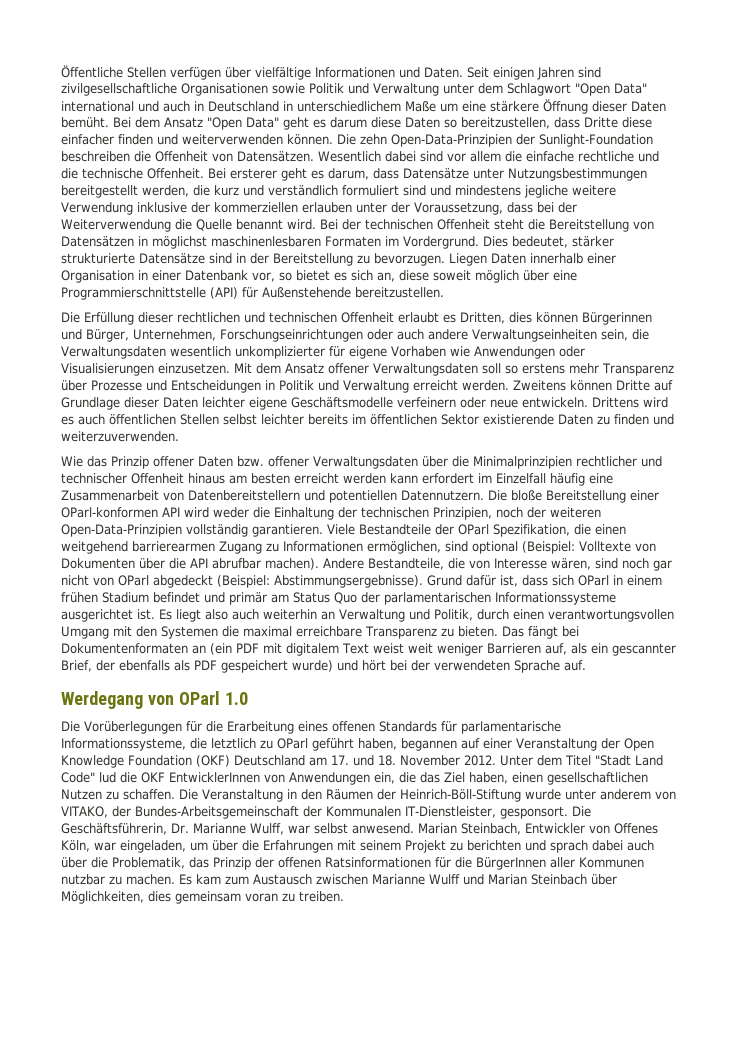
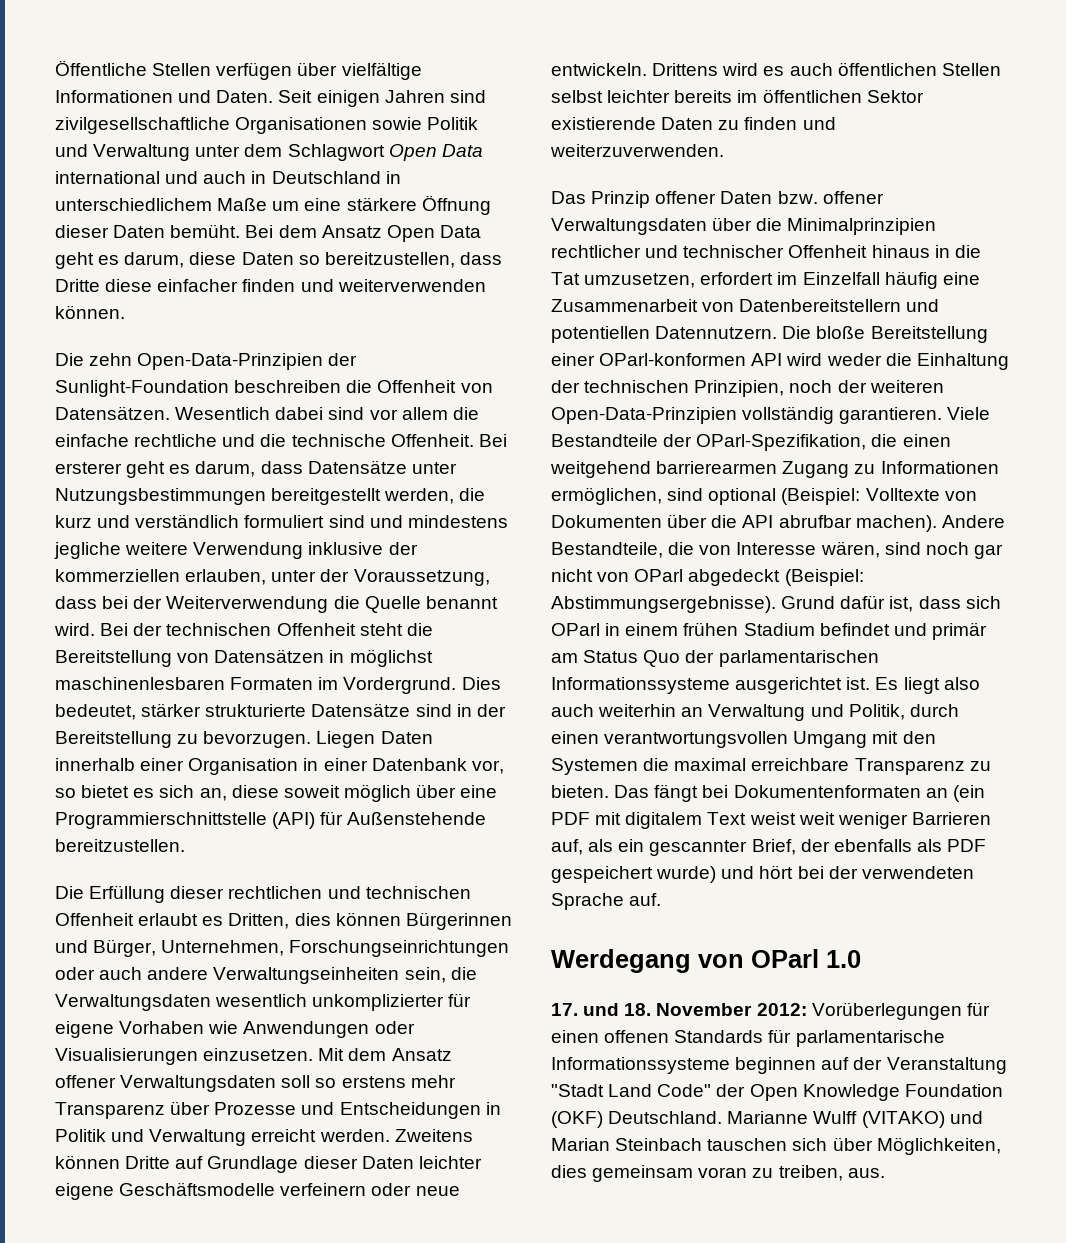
- Seit einigen Jahren sind zivilgesellschaftliche Organisationen sowie Politik und Verwaltung unter dem Schlagwort "Open Data" international und auch in Deutschland in unterschiedlichem Maße um eine stärkere Öffnung dieser Daten bemüht.
+ Seit einigen Jahren sind zivilgesellschaftliche Organisationen sowie Politik und Verwaltung unter dem Schlagwort Open Data international und auch in Deutschland in unterschiedlichem Maße um eine stärkere Öffnung dieser Daten bemüht.
- Bei dem Ansatz "Open Data" geht es darum diese Daten so bereitzustellen, dass Dritte diese einfacher finden und weiterverwenden können. Die zehn Open-Data-Prinzipien der Sunlight-Foundation beschreiben die Offenheit von Datensätzen.
+ Bei dem Ansatz Open Data geht es darum, diese Daten so bereitzustellen, dass Dritte diese einfacher finden und weiterverwenden können.
+ Die zehn Open-Data-Prinzipien der Sunlight-Foundation beschreiben die Offenheit von Datensätzen.
- Bei ersterer geht es darum, dass Datensätze unter Nutzungsbestimmungen bereitgestellt werden, die kurz und verständlich formuliert sind und mindestens jegliche weitere Verwendung inklusive der kommerziellen erlauben unter der Voraussetzung, dass bei der Weiterverwendung die Quelle benannt wird.
+ Bei ersterer geht es darum, dass Datensätze unter Nutzungsbestimmungen bereitgestellt werden, die kurz und verständlich formuliert sind und mindestens jegliche weitere Verwendung inklusive der kommerziellen erlauben, unter der Voraussetzung, dass bei der Weiterverwendung die Quelle benannt wird.
- Wie das Prinzip offener Daten bzw. offener Verwaltungsdaten über die Minimalprinzipien rechtlicher und technischer Offenheit hinaus am besten erreicht werden kann erfordert im Einzelfall häufig eine Zusammenarbeit von Datenbereitstellern und potentiellen Datennutzern.
+ Das Prinzip offener Daten bzw. offener Verwaltungsdaten über die Minimalprinzipien rechtlicher und technischer Offenheit hinaus in die Tat umzusetzen, erfordert im Einzelfall häufig eine Zusammenarbeit von Datenbereitstellern und potentiellen Datennutzern.
- Viele Bestandteile der OParl Spezifikation, die einen weitgehend barrierearmen Zugang zu Informationen ermöglichen, sind optional (Beispiel: Volltexte von Dokumenten über die API abrufbar machen).
+ Viele Bestandteile der OParl-Spezifikation, die einen weitgehend barrierearmen Zugang zu Informationen ermöglichen, sind optional (Beispiel: Volltexte von Dokumenten über die API abrufbar machen).
- Die Vorüberlegungen für die Erarbeitung eines offenen Standards für parlamentarische Informationssysteme, die letztlich zu OParl geführt haben, begannen auf einer Veranstaltung der Open Knowledge Foundation (OKF) Deutschland am 17. und 18. November 2012. Unter dem Titel "Stadt Land Code" lud die OKF EntwicklerInnen von Anwendungen ein, die das Ziel haben, einen gesellschaftlichen Nutzen zu schaffen. Die Veranstaltung in den Räumen der Heinrich-Böll-Stiftung wurde unter anderem von VITAKO, der Bundes-Arbeitsgemeinschaft der Kommunalen IT-Dienstleister, gesponsort. Die Geschäftsführerin, Dr. Marianne Wulff, war selbst anwesend. Marian Steinbach, Entwickler von Offenes Köln, war eingeladen, um über die Erfahrungen mit seinem Projekt zu berichten und sprach dabei auch über die Problematik, das Prinzip der offenen Ratsinformationen für die BürgerInnen aller Kommunen nutzbar zu machen. Es kam zum Austausch zwischen Marianne Wulff und Marian Steinbach über Möglichkeiten, dies gemeinsam voran zu treiben.
+ 17. und 18. November 2012: Vorüberlegungen für einen offenen Standards für parlamentarische Informationssysteme beginnen auf der Veranstaltung "Stadt Land Code" der Open Knowledge Foundation (OKF) Deutschland. Marianne Wulff (VITAKO) und Marian Steinbach tauschen sich über Möglichkeiten, dies gemeinsam voran zu treiben, aus.

